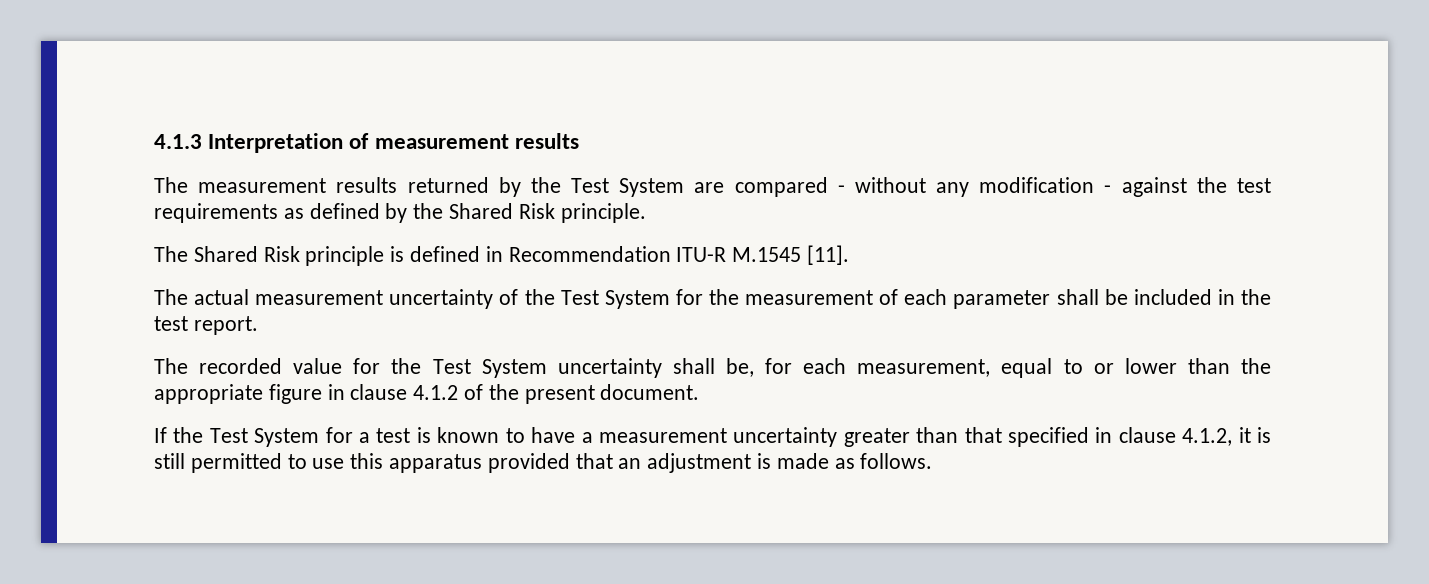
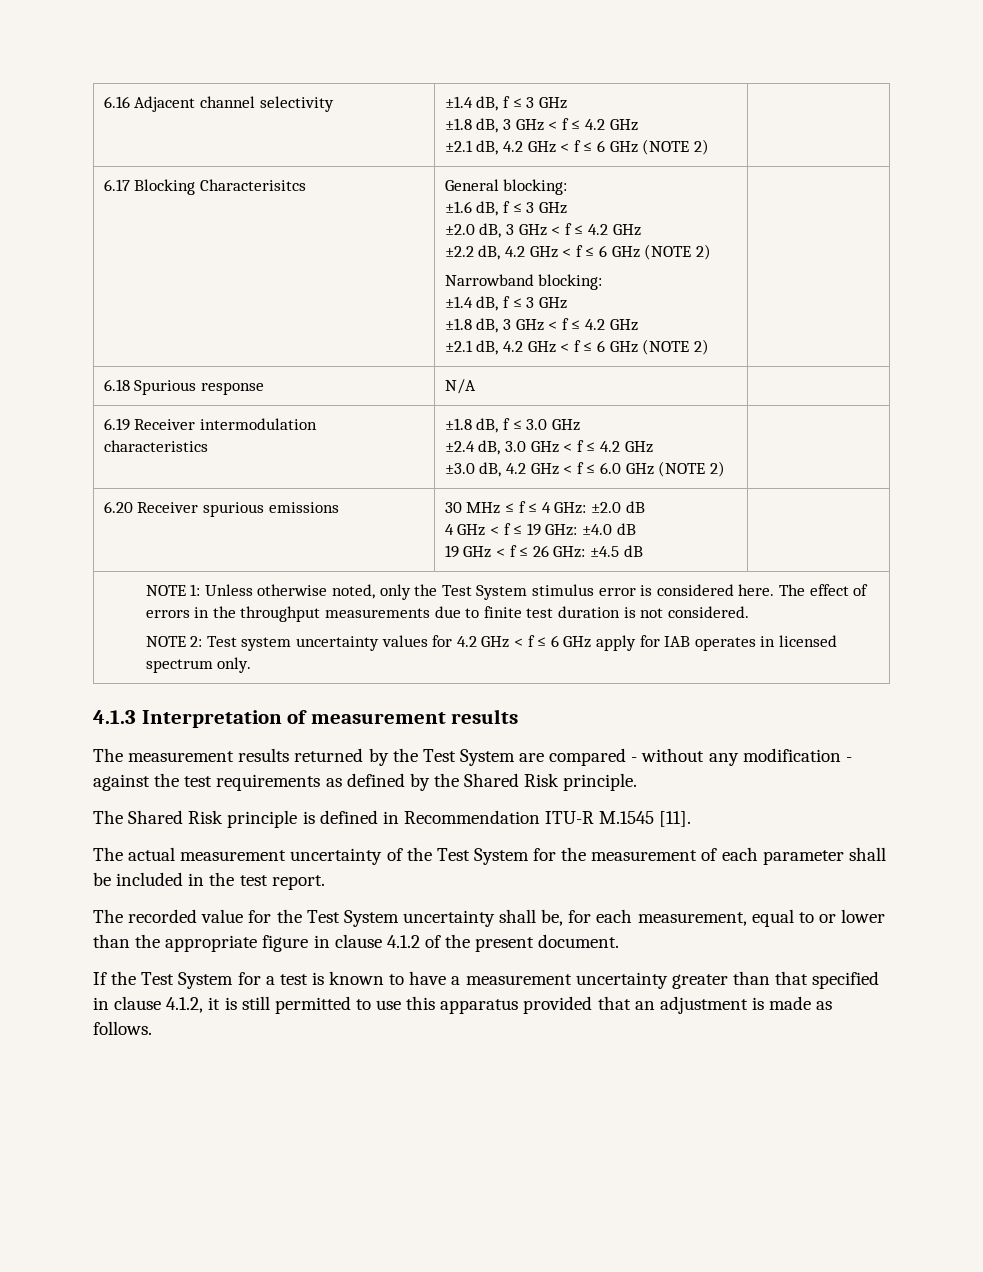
+ 6.16 Adjacent channel selectivity | ±1.4 dB, f ≤ 3 GHz
+ ±1.8 dB, 3 GHz < f ≤ 4.2 GHz
+ ±2.1 dB, 4.2 GHz < f ≤ 6 GHz (NOTE 2) |
+ 6.17 Blocking Characterisitcs | General blocking:
+ ±1.6 dB, f ≤ 3 GHz
+ ±2.0 dB, 3 GHz < f ≤ 4.2 GHz
+ ±2.2 dB, 4.2 GHz < f ≤ 6 GHz (NOTE 2)
+ Narrowband blocking:
+ ±1.4 dB, f ≤ 3 GHz
+ ±1.8 dB, 3 GHz < f ≤ 4.2 GHz
+ ±2.1 dB, 4.2 GHz < f ≤ 6 GHz (NOTE 2) |
+ 6.18 Spurious response | N/A |
+ 6.19 Receiver intermodulation characteristics | ±1.8 dB, f ≤ 3.0 GHz
+ ±2.4 dB, 3.0 GHz < f ≤ 4.2 GHz
+ ±3.0 dB, 4.2 GHz < f ≤ 6.0 GHz (NOTE 2) |
+ 6.20 Receiver spurious emissions | 30 MHz ≤ f ≤ 4 GHz: ±2.0 dB
+ 4 GHz < f ≤ 19 GHz: ±4.0 dB
+ 19 GHz < f ≤ 26 GHz: ±4.5 dB |
+ NOTE 1: Unless otherwise noted, only the Test System stimulus error is considered here. The effect of errors in the throughput measurements due to finite test duration is not considered.
+ NOTE 2: Test system uncertainty values for 4.2 GHz < f ≤ 6 GHz apply for IAB operates in licensed spectrum only.

